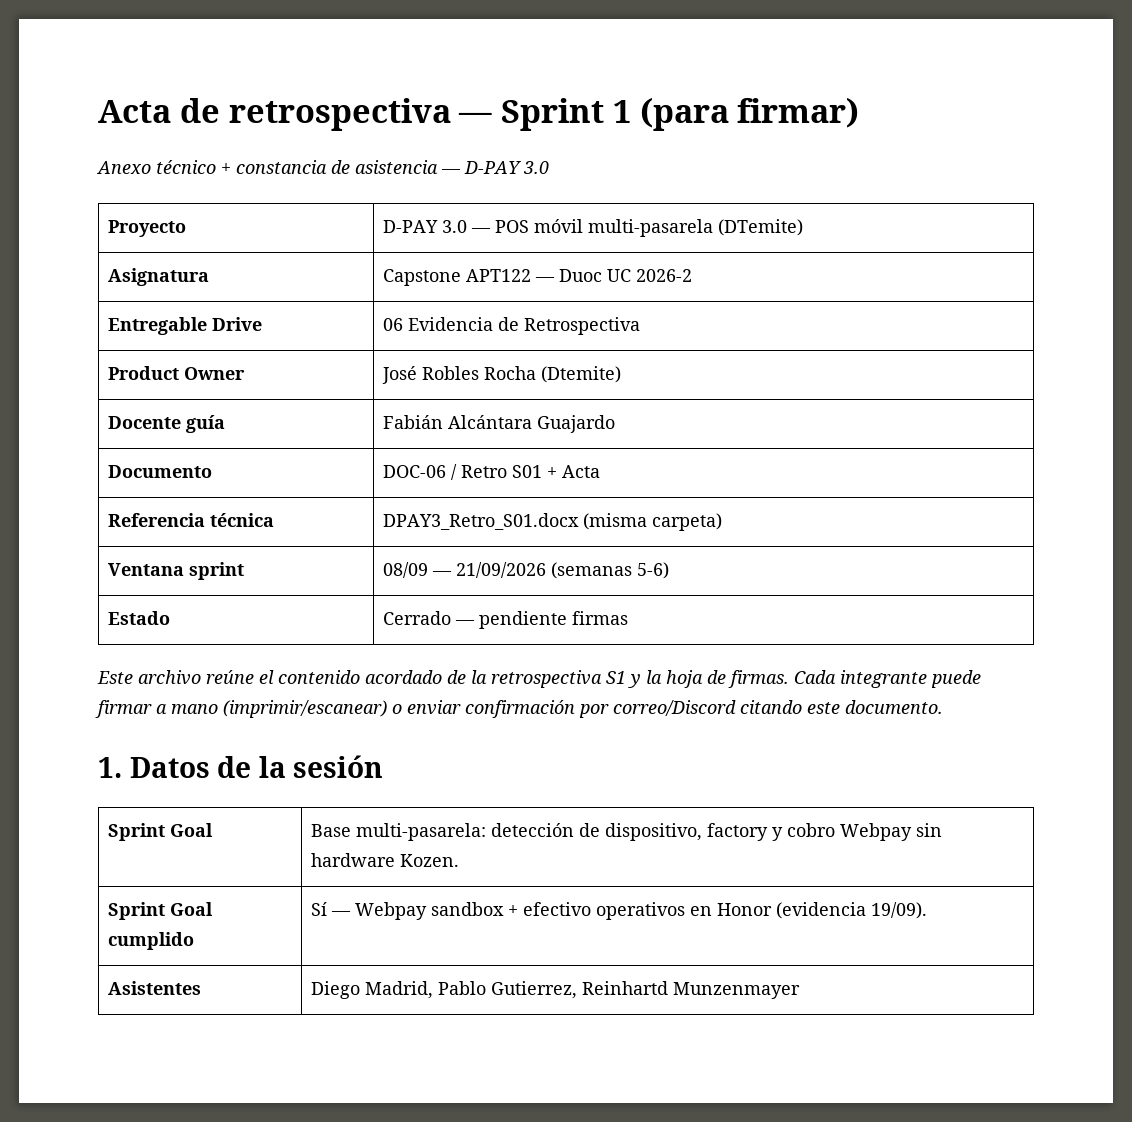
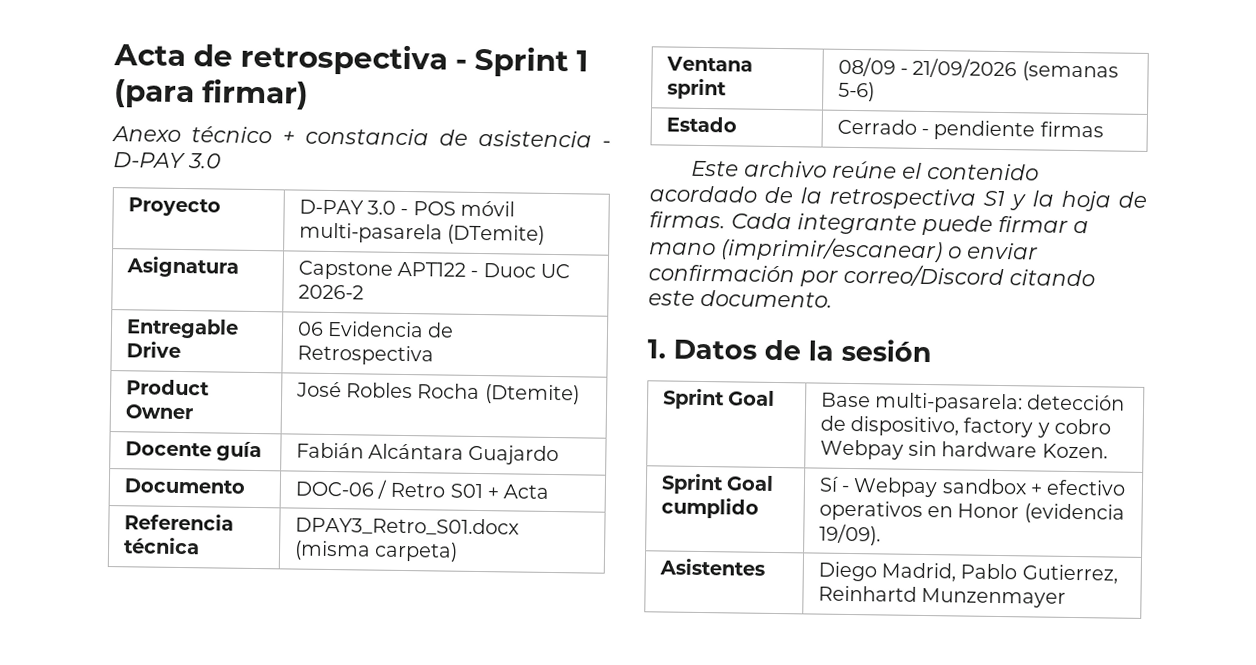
- Acta de retrospectiva — Sprint 1 (para firmar)
+ Acta de retrospectiva - Sprint 1 (para firmar)
- Anexo técnico + constancia de asistencia — D-PAY 3.0
+ Anexo técnico + constancia de asistencia - D-PAY 3.0
- Proyecto | D-PAY 3.0 — POS móvil multi-pasarela (DTemite)
+ Proyecto | D-PAY 3.0 - POS móvil multi-pasarela (DTemite)
- Asignatura | Capstone APT122 — Duoc UC 2026-2
+ Asignatura | Capstone APT122 - Duoc UC 2026-2
- Ventana sprint | 08/09 — 21/09/2026 (semanas 5-6)
+ Ventana sprint | 08/09 - 21/09/2026 (semanas 5-6)
- Estado | Cerrado — pendiente firmas
+ Estado | Cerrado - pendiente firmas
- Sprint Goal cumplido | Sí — Webpay sandbox + efectivo operativos en Honor (evidencia 19/09).
+ Sprint Goal cumplido | Sí - Webpay sandbox + efectivo operativos en Honor (evidencia 19/09).

